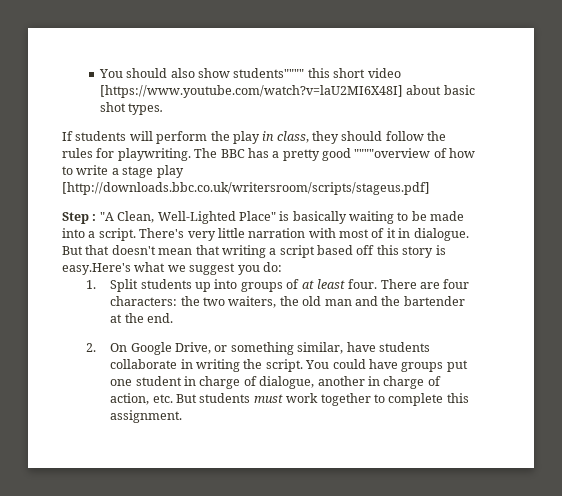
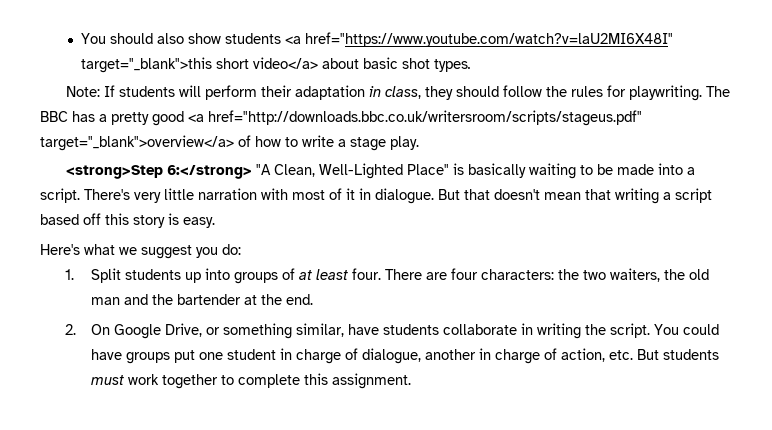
- You should also show students"""" this short video [https://www.youtube.com/watch?v=laU2MI6X48I] about basic shot types.
+ You should also show students <a href="https://www.youtube.com/watch?v=laU2MI6X48I" target="_blank">this short video</a> about basic shot types.
- If students will perform the play in class, they should follow the rules for playwriting.
+ Note: If students will perform their adaptation in class, they should follow the rules for playwriting.
- The BBC has a pretty good """"overview of how to write a stage play [http://downloads.bbc.co.uk/writersroom/scripts/stageus.pdf]
- Step : "A Clean, Well-Lighted Place" is basically waiting to be made into a script.
+ The BBC has a pretty good <a href="http://downloads.bbc.co.uk/writersroom/scripts/stageus.pdf" target="_blank">overview</a> of how to write a stage play.
+ <strong>Step 6:</strong> "A Clean, Well-Lighted Place" is basically waiting to be made into a script.
- But that doesn't mean that writing a script based off this story is easy.Here's what we suggest you do:
+ But that doesn't mean that writing a script based off this story is easy.
+ Here's what we suggest you do:

